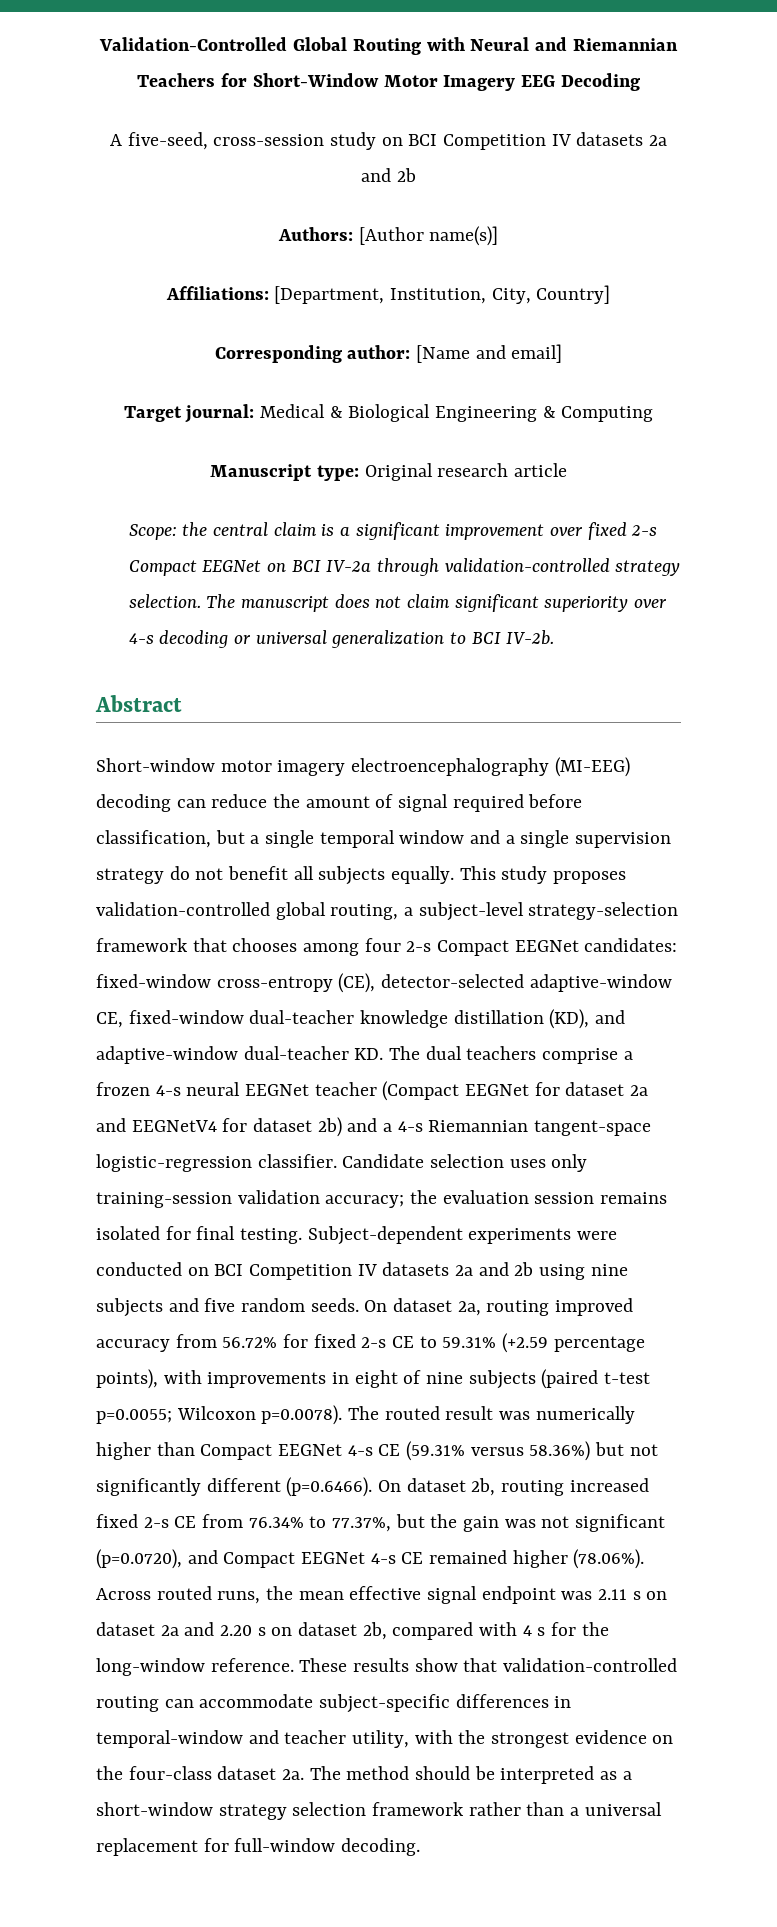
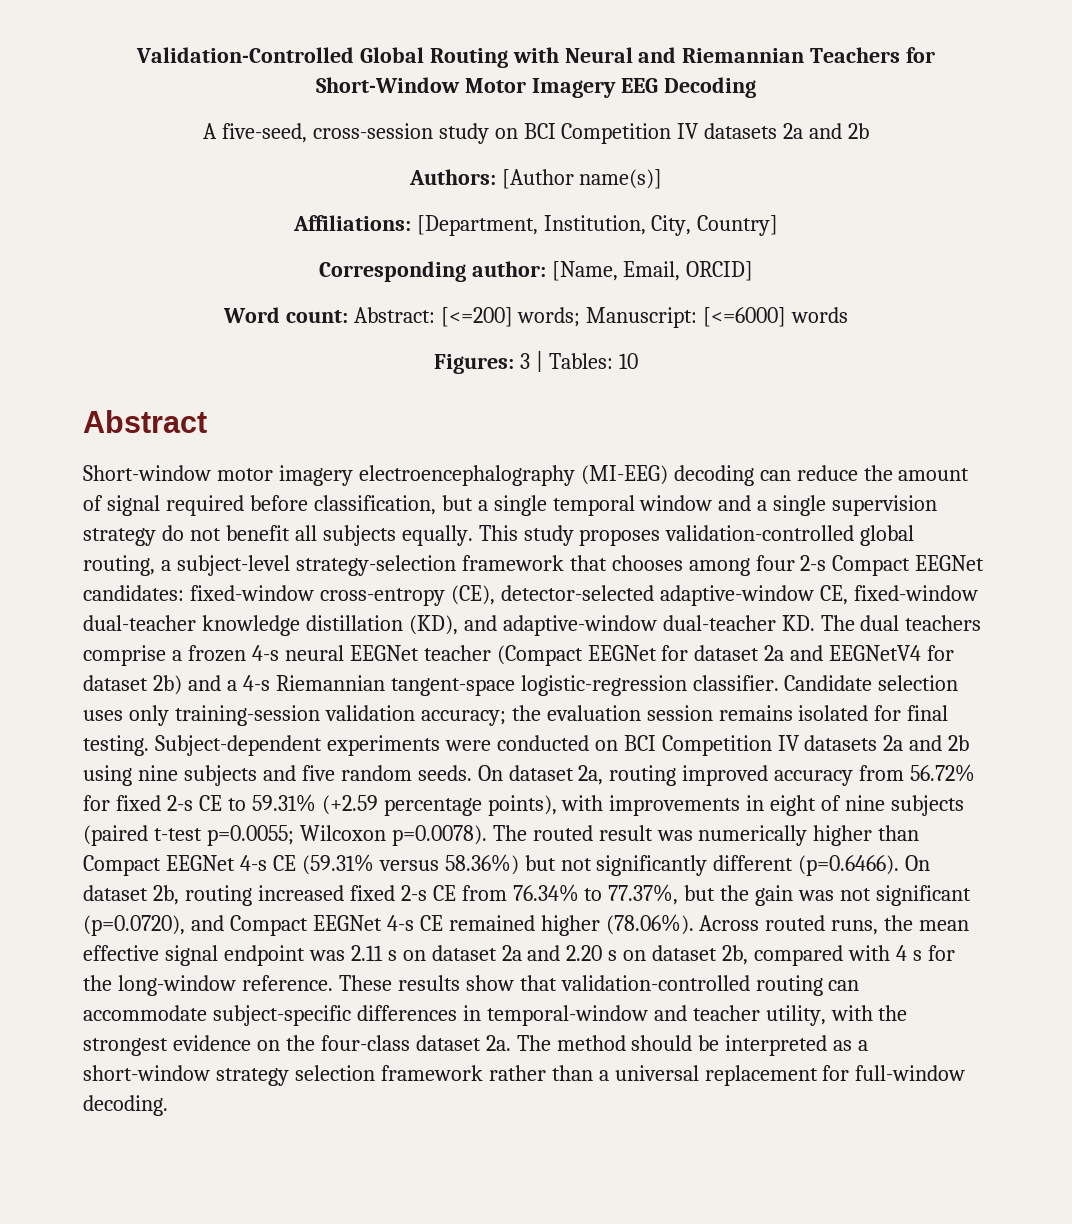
- Corresponding author: [Name and email]
- Target journal: Medical & Biological Engineering & Computing
- Manuscript type: Original research article
- Scope: the central claim is a significant improvement over fixed 2-s Compact EEGNet on BCI IV-2a through validation-controlled strategy selection. The manuscript does not claim significant superiority over 4-s decoding or universal generalization to BCI IV-2b.
+ Corresponding author: [Name, Email, ORCID]
+ Word count: Abstract: [<=200] words; Manuscript: [<=6000] words
+ Figures: 3 | Tables: 10

